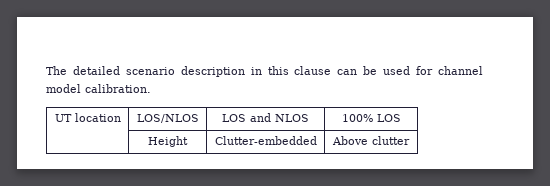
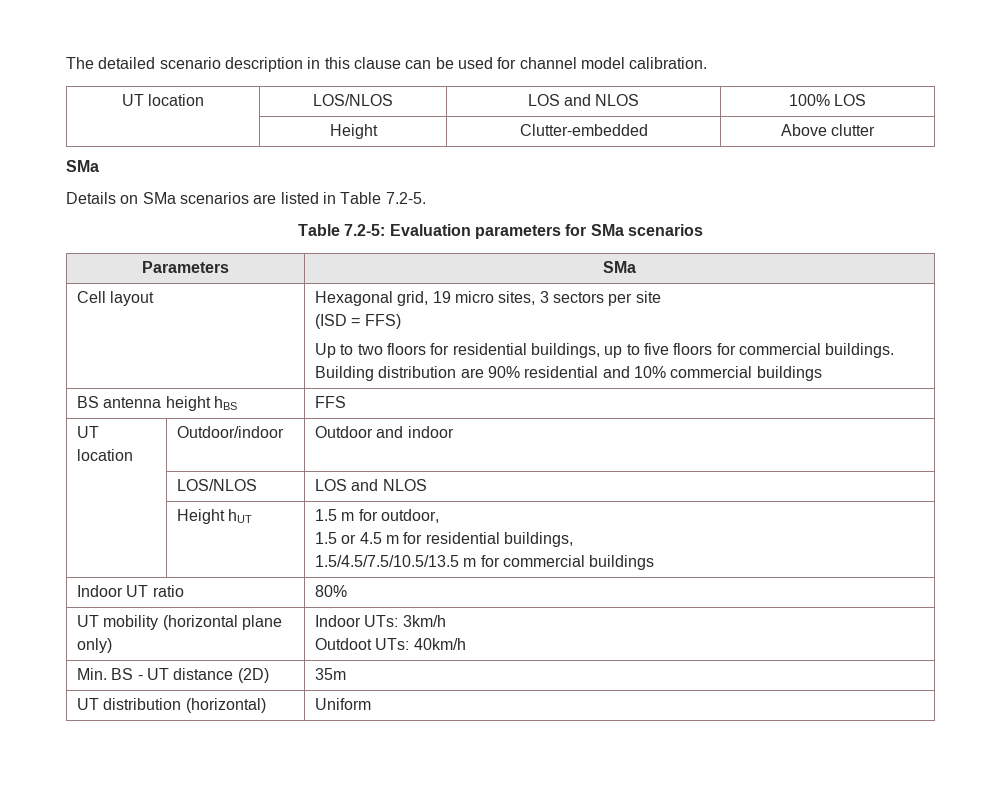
  | Height | Clutter-embedded | Above clutter
+ SMa
+ Details on SMa scenarios are listed in Table 7.2-5.
+ Table 7.2-5: Evaluation parameters for SMa scenarios
+ Parameters | SMa
+ Cell layout | Hexagonal grid, 19 micro sites, 3 sectors per site
+ (ISD = FFS)
+ Up to two floors for residential buildings, up to five floors for commercial buildings. Building distribution are 90% residential and 10% commercial buildings
+ BS antenna height hBS | FFS
+ UT location | Outdoor/indoor | Outdoor and indoor
+ | LOS/NLOS | LOS and NLOS
+ | Height hUT | 1.5 m for outdoor,
+ 1.5 or 4.5 m for residential buildings,
+ 1.5/4.5/7.5/10.5/13.5 m for commercial buildings
+ Indoor UT ratio | 80%
+ UT mobility (horizontal plane only) | Indoor UTs: 3km/h
+ Outdoot UTs: 40km/h
+ Min. BS - UT distance (2D) | 35m
+ UT distribution (horizontal) | Uniform

